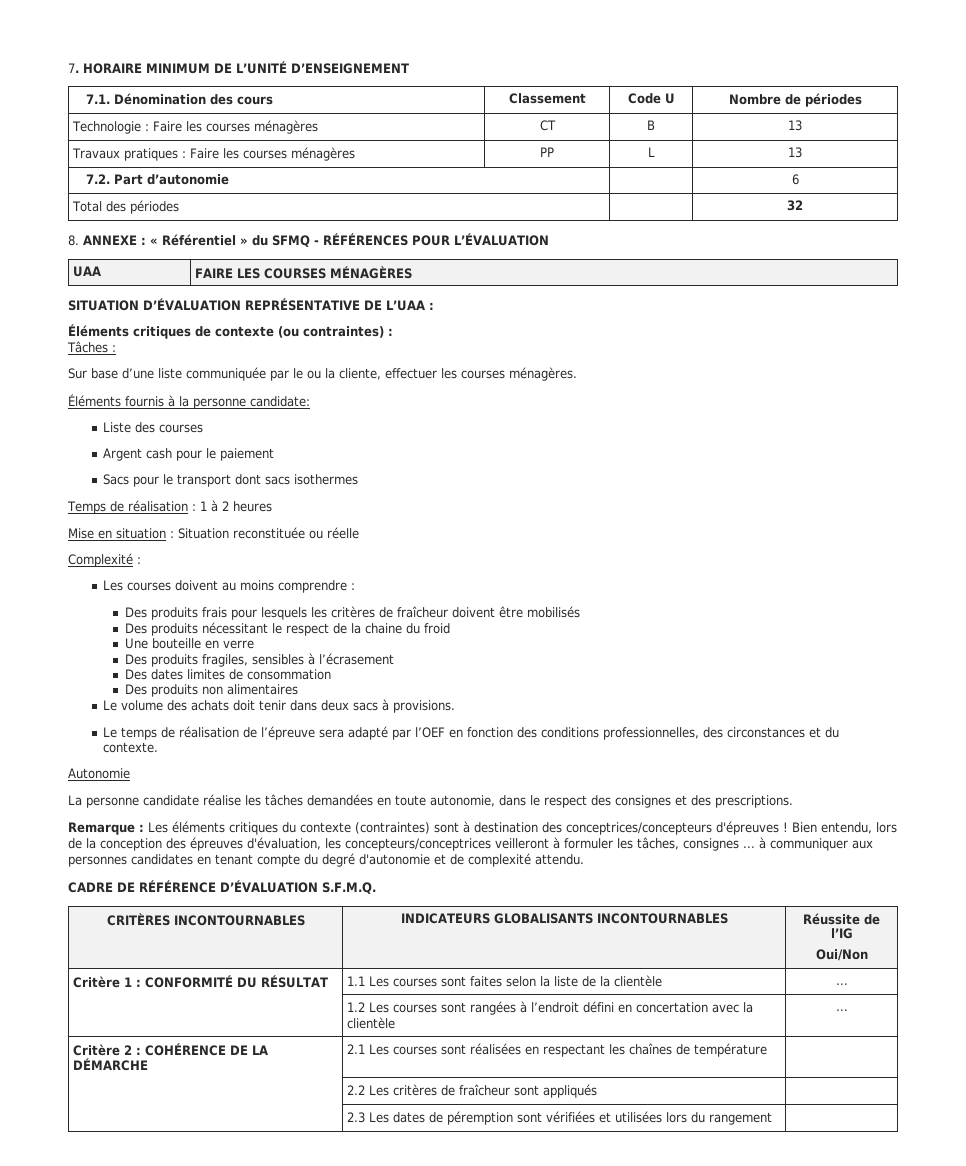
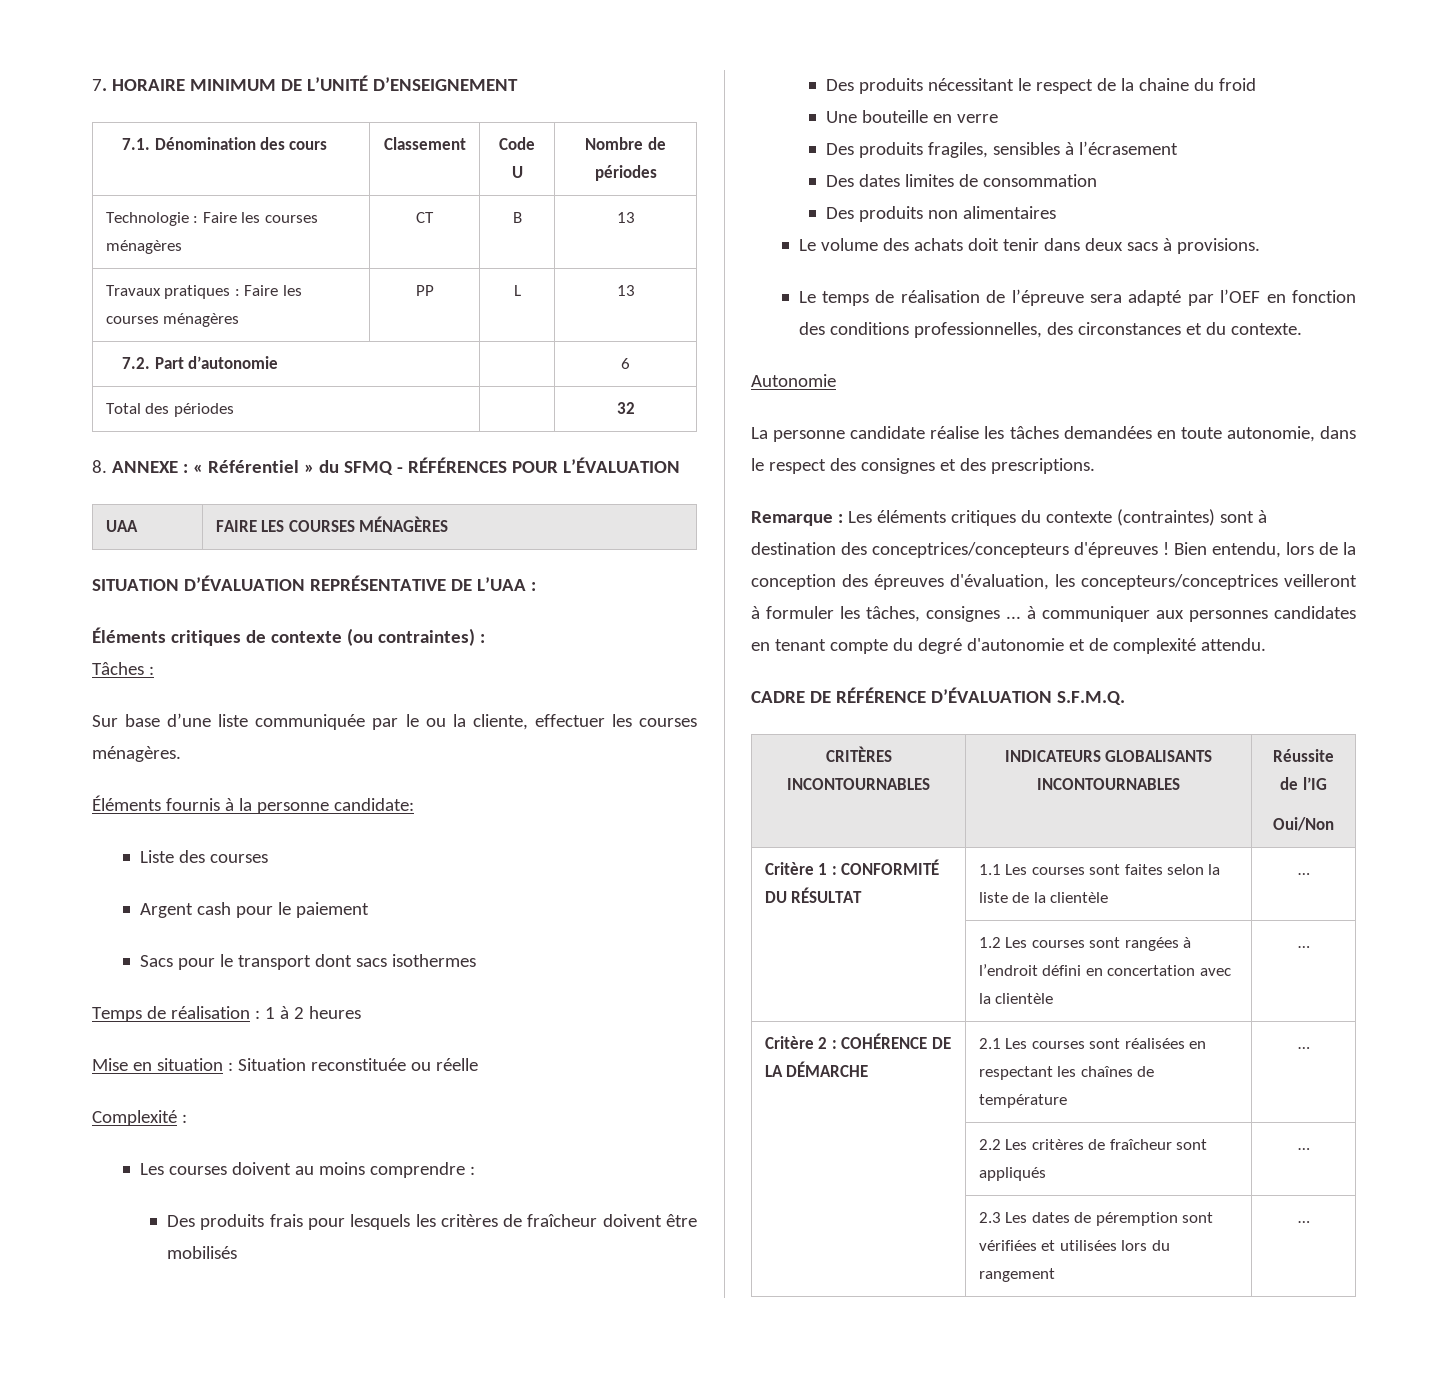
- Critère 2 : COHÉRENCE DE LA DÉMARCHE | 2.1 Les courses sont réalisées en respectant les chaînes de température |
+ Critère 2 : COHÉRENCE DE LA DÉMARCHE | 2.1 Les courses sont réalisées en respectant les chaînes de température | …
- | 2.2 Les critères de fraîcheur sont appliqués |
+ | 2.2 Les critères de fraîcheur sont appliqués | …
- | 2.3 Les dates de péremption sont vérifiées et utilisées lors du rangement |
+ | 2.3 Les dates de péremption sont vérifiées et utilisées lors du rangement | …

